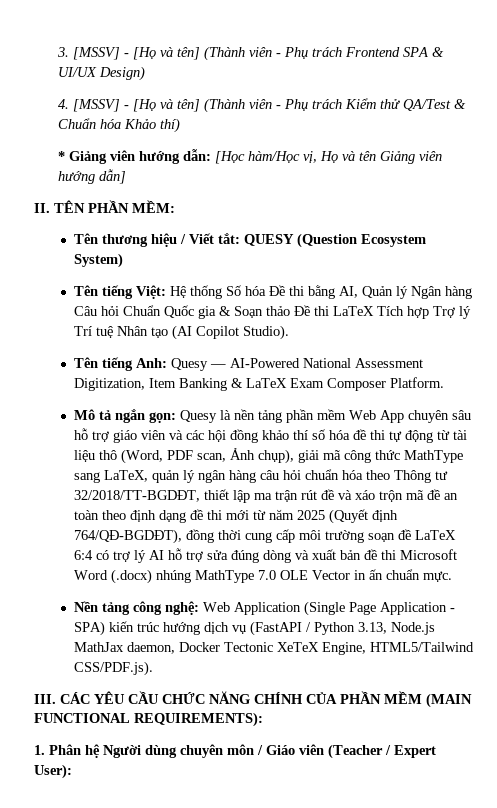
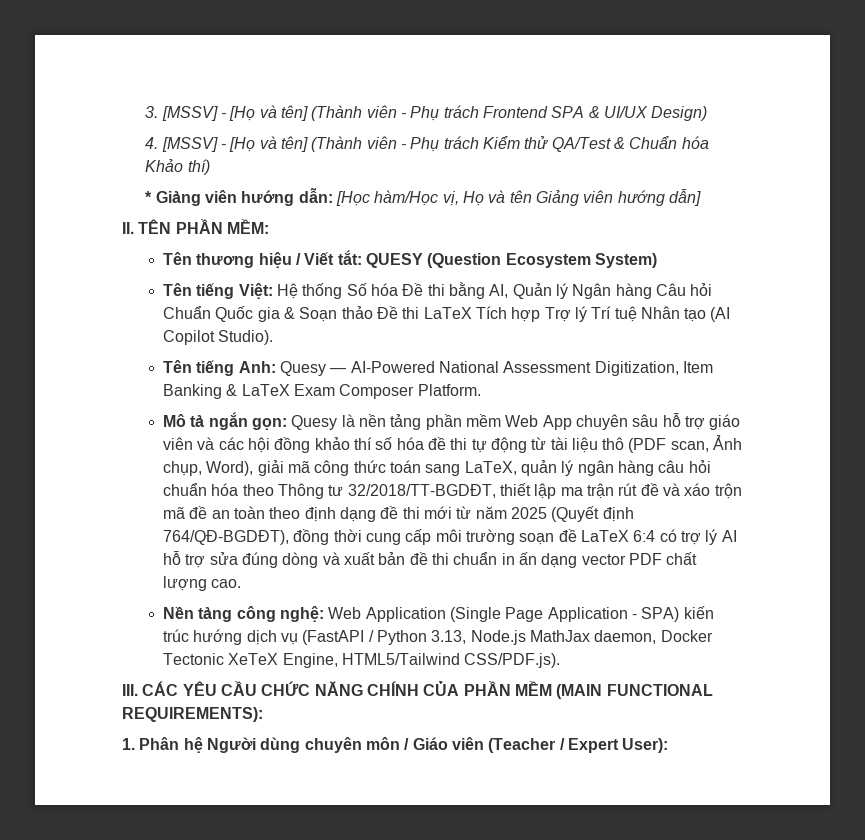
- Quesy là nền tảng phần mềm Web App chuyên sâu hỗ trợ giáo viên và các hội đồng khảo thí số hóa đề thi tự động từ tài liệu thô (Word, PDF scan, Ảnh chụp), giải mã công thức MathType sang LaTeX, quản lý ngân hàng câu hỏi chuẩn hóa theo Thông tư 32/2018/TT-BGDĐT, thiết lập ma trận rút đề và xáo trộn mã đề an toàn theo định dạng đề thi mới từ năm 2025 (Quyết định 764/QĐ-BGDĐT), đồng thời cung cấp môi trường soạn đề LaTeX 6:4 có trợ lý AI hỗ trợ sửa đúng dòng và xuất bản đề thi Microsoft Word (.docx) nhúng MathType 7.0 OLE Vector in ấn chuẩn mực.
+ Quesy là nền tảng phần mềm Web App chuyên sâu hỗ trợ giáo viên và các hội đồng khảo thí số hóa đề thi tự động từ tài liệu thô (PDF scan, Ảnh chụp, Word), giải mã công thức toán sang LaTeX, quản lý ngân hàng câu hỏi chuẩn hóa theo Thông tư 32/2018/TT-BGDĐT, thiết lập ma trận rút đề và xáo trộn mã đề an toàn theo định dạng đề thi mới từ năm 2025 (Quyết định 764/QĐ-BGDĐT), đồng thời cung cấp môi trường soạn đề LaTeX 6:4 có trợ lý AI hỗ trợ sửa đúng dòng và xuất bản đề thi chuẩn in ấn dạng vector PDF chất lượng cao.

